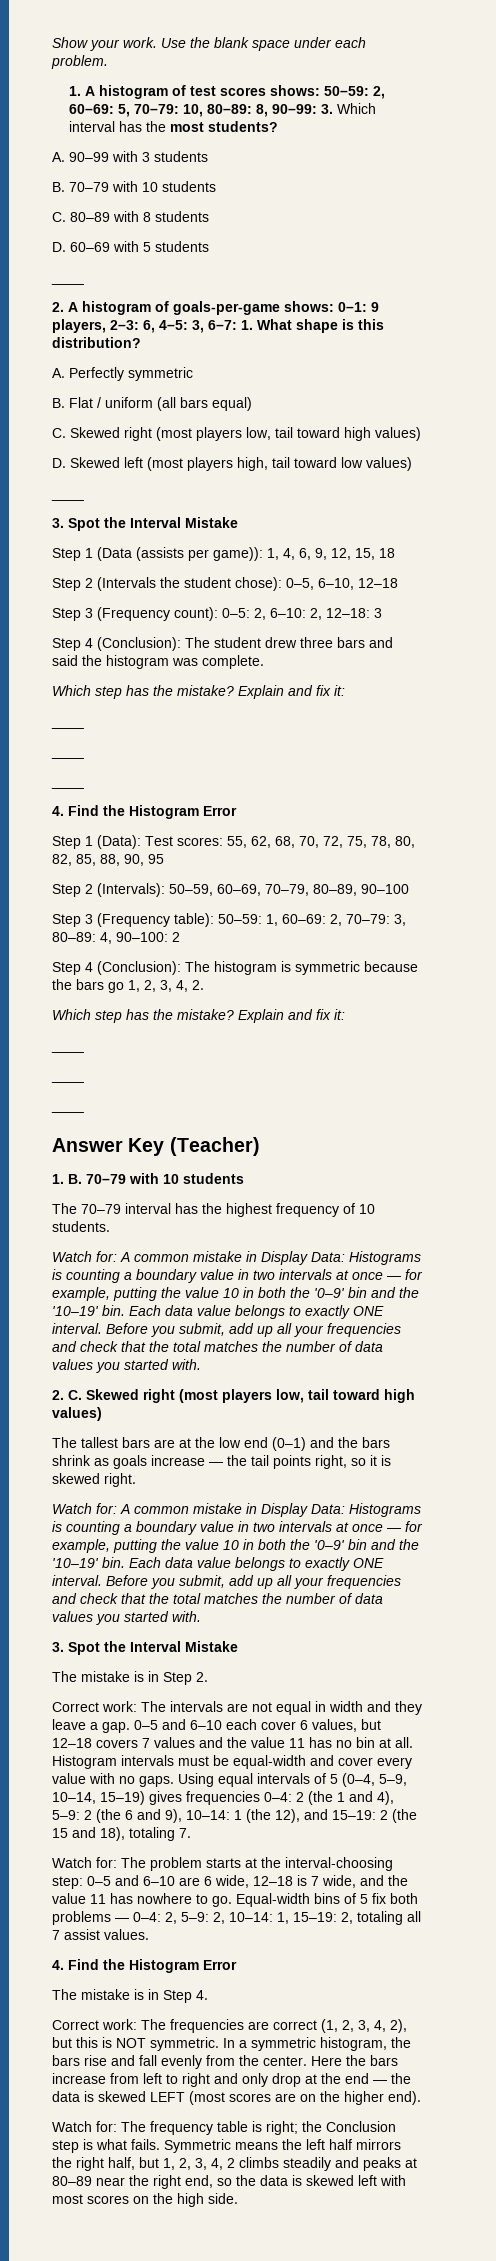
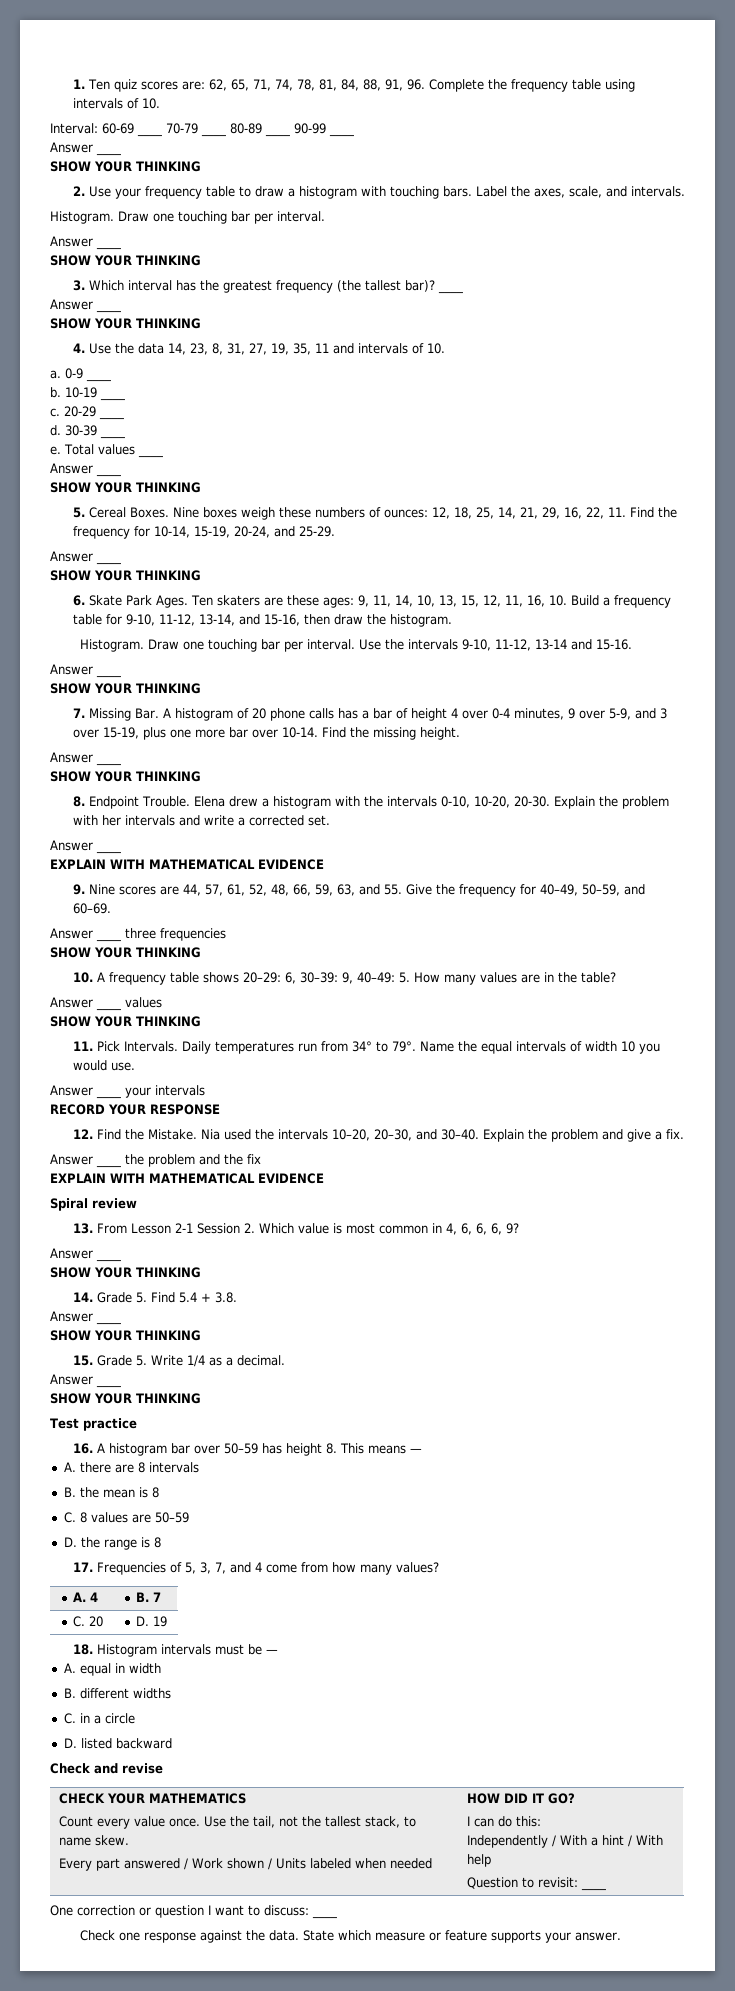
- Show your work. Use the blank space under each problem.
- 1. A histogram of test scores shows: 50–59: 2, 60–69: 5, 70–79: 10, 80–89: 8, 90–99: 3. Which interval has the most students?
- A. 90–99 with 3 students
- B. 70–79 with 10 students
- C. 80–89 with 8 students
- D. 60–69 with 5 students
- ____
- 2. A histogram of goals-per-game shows: 0–1: 9 players, 2–3: 6, 4–5: 3, 6–7: 1. What shape is this distribution?
- A. Perfectly symmetric
- B. Flat / uniform (all bars equal)
- C. Skewed right (most players low, tail toward high values)
- D. Skewed left (most players high, tail toward low values)
- ____
- 3. Spot the Interval Mistake
- Step 1 (Data (assists per game)): 1, 4, 6, 9, 12, 15, 18
- Step 2 (Intervals the student chose): 0–5, 6–10, 12–18
- Step 3 (Frequency count): 0–5: 2, 6–10: 2, 12–18: 3
- Step 4 (Conclusion): The student drew three bars and said the histogram was complete.
- Which step has the mistake? Explain and fix it:
- ____
- ____
- ____
- 4. Find the Histogram Error
- Step 1 (Data): Test scores: 55, 62, 68, 70, 72, 75, 78, 80, 82, 85, 88, 90, 95
- Step 2 (Intervals): 50–59, 60–69, 70–79, 80–89, 90–100
- Step 3 (Frequency table): 50–59: 1, 60–69: 2, 70–79: 3, 80–89: 4, 90–100: 2
- Step 4 (Conclusion): The histogram is symmetric because the bars go 1, 2, 3, 4, 2.
- Which step has the mistake? Explain and fix it:
- ____
- ____
- ____
- Answer Key (Teacher)
- 1. B. 70–79 with 10 students
- The 70–79 interval has the highest frequency of 10 students.
- Watch for: A common mistake in Display Data: Histograms is counting a boundary value in two intervals at once — for example, putting the value 10 in both the '0–9' bin and the '10–19' bin. Each data value belongs to exactly ONE interval. Before you submit, add up all your frequencies and check that the total matches the number of data values you started with.
- 2. C. Skewed right (most players low, tail toward high values)
- The tallest bars are at the low end (0–1) and the bars shrink as goals increase — the tail points right, so it is skewed right.
- Watch for: A common mistake in Display Data: Histograms is counting a boundary value in two intervals at once — for example, putting the value 10 in both the '0–9' bin and the '10–19' bin. Each data value belongs to exactly ONE interval. Before you submit, add up all your frequencies and check that the total matches the number of data values you started with.
- 3. Spot the Interval Mistake
- The mistake is in Step 2.
- Correct work: The intervals are not equal in width and they leave a gap. 0–5 and 6–10 each cover 6 values, but 12–18 covers 7 values and the value 11 has no bin at all. Histogram intervals must be equal-width and cover every value with no gaps. Using equal intervals of 5 (0–4, 5–9, 10–14, 15–19) gives frequencies 0–4: 2 (the 1 and 4), 5–9: 2 (the 6 and 9), 10–14: 1 (the 12), and 15–19: 2 (the 15 and 18), totaling 7.
- Watch for: The problem starts at the interval-choosing step: 0–5 and 6–10 are 6 wide, 12–18 is 7 wide, and the value 11 has nowhere to go. Equal-width bins of 5 fix both problems — 0–4: 2, 5–9: 2, 10–14: 1, 15–19: 2, totaling all 7 assist values.
- 4. Find the Histogram Error
- The mistake is in Step 4.
- Correct work: The frequencies are correct (1, 2, 3, 4, 2), but this is NOT symmetric. In a symmetric histogram, the bars rise and fall evenly from the center. Here the bars increase from left to right and only drop at the end — the data is skewed LEFT (most scores are on the higher end).
- Watch for: The frequency table is right; the Conclusion step is what fails. Symmetric means the left half mirrors the right half, but 1, 2, 3, 4, 2 climbs steadily and peaks at 80–89 near the right end, so the data is skewed left with most scores on the high side.
+ 1. Ten quiz scores are: 62, 65, 71, 74, 78, 81, 84, 88, 91, 96. Complete the frequency table using intervals of 10.
+ Interval: 60-69 ____ 70-79 ____ 80-89 ____ 90-99 ____
+ Answer ____
+ SHOW YOUR THINKING
+ 2. Use your frequency table to draw a histogram with touching bars. Label the axes, scale, and intervals.
+ Histogram. Draw one touching bar per interval.
+ Answer ____
+ SHOW YOUR THINKING
+ 3. Which interval has the greatest frequency (the tallest bar)? ____
+ Answer ____
+ SHOW YOUR THINKING
+ 4. Use the data 14, 23, 8, 31, 27, 19, 35, 11 and intervals of 10.
+ a. 0-9 ____
+ b. 10-19 ____
+ c. 20-29 ____
+ d. 30-39 ____
+ e. Total values ____
+ Answer ____
+ SHOW YOUR THINKING
+ 5. Cereal Boxes. Nine boxes weigh these numbers of ounces: 12, 18, 25, 14, 21, 29, 16, 22, 11. Find the frequency for 10-14, 15-19, 20-24, and 25-29.
+ Answer ____
+ SHOW YOUR THINKING
+ 6. Skate Park Ages. Ten skaters are these ages: 9, 11, 14, 10, 13, 15, 12, 11, 16, 10. Build a frequency table for 9-10, 11-12, 13-14, and 15-16, then draw the histogram.
+ Histogram. Draw one touching bar per interval. Use the intervals 9-10, 11-12, 13-14 and 15-16.
+ Answer ____
+ SHOW YOUR THINKING
+ 7. Missing Bar. A histogram of 20 phone calls has a bar of height 4 over 0-4 minutes, 9 over 5-9, and 3 over 15-19, plus one more bar over 10-14. Find the missing height.
+ Answer ____
+ SHOW YOUR THINKING
+ 8. Endpoint Trouble. Elena drew a histogram with the intervals 0-10, 10-20, 20-30. Explain the problem with her intervals and write a corrected set.
+ Answer ____
+ EXPLAIN WITH MATHEMATICAL EVIDENCE
+ 9. Nine scores are 44, 57, 61, 52, 48, 66, 59, 63, and 55. Give the frequency for 40–49, 50–59, and 60–69.
+ Answer ____ three frequencies
+ SHOW YOUR THINKING
+ 10. A frequency table shows 20–29: 6, 30–39: 9, 40–49: 5. How many values are in the table?
+ Answer ____ values
+ SHOW YOUR THINKING
+ 11. Pick Intervals. Daily temperatures run from 34° to 79°. Name the equal intervals of width 10 you would use.
+ Answer ____ your intervals
+ RECORD YOUR RESPONSE
+ 12. Find the Mistake. Nia used the intervals 10–20, 20–30, and 30–40. Explain the problem and give a fix.
+ Answer ____ the problem and the fix
+ EXPLAIN WITH MATHEMATICAL EVIDENCE
+ Spiral review
+ 13. From Lesson 2-1 Session 2. Which value is most common in 4, 6, 6, 6, 9?
+ Answer ____
+ SHOW YOUR THINKING
+ 14. Grade 5. Find 5.4 + 3.8.
+ Answer ____
+ SHOW YOUR THINKING
+ 15. Grade 5. Write 1/4 as a decimal.
+ Answer ____
+ SHOW YOUR THINKING
+ Test practice
+ 16. A histogram bar over 50–59 has height 8. This means —
+ A. there are 8 intervals
+ B. the mean is 8
+ C. 8 values are 50–59
+ D. the range is 8
+ 17. Frequencies of 5, 3, 7, and 4 come from how many values?
+ A. 4 | B. 7
+ C. 20 | D. 19
+ 18. Histogram intervals must be —
+ A. equal in width
+ B. different widths
+ C. in a circle
+ D. listed backward
+ Check and revise
+ CHECK YOUR MATHEMATICS
+ Count every value once. Use the tail, not the tallest stack, to name skew.
+ Every part answered / Work shown / Units labeled when needed | HOW DID IT GO?
+ I can do this:
+ Independently / With a hint / With help
+ Question to revisit: ____
+ One correction or question I want to discuss: ____
+ Check one response against the data. State which measure or feature supports your answer.

